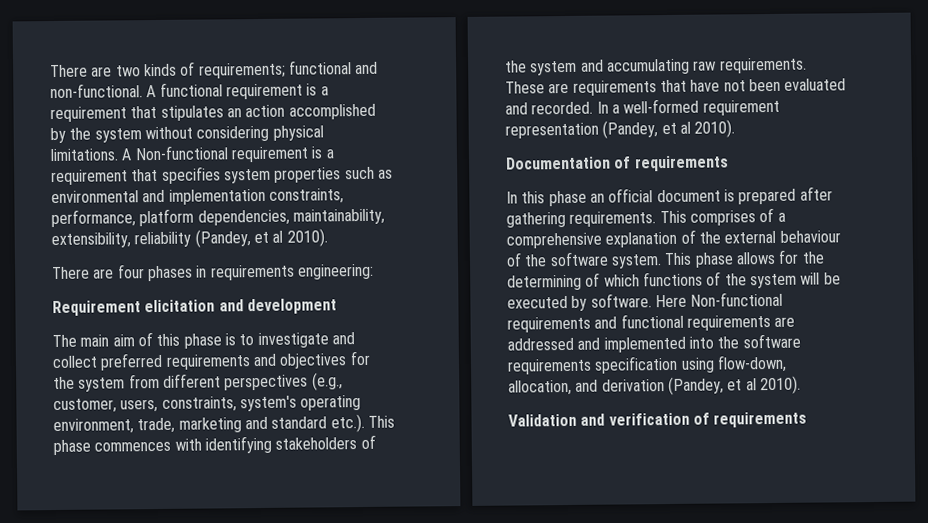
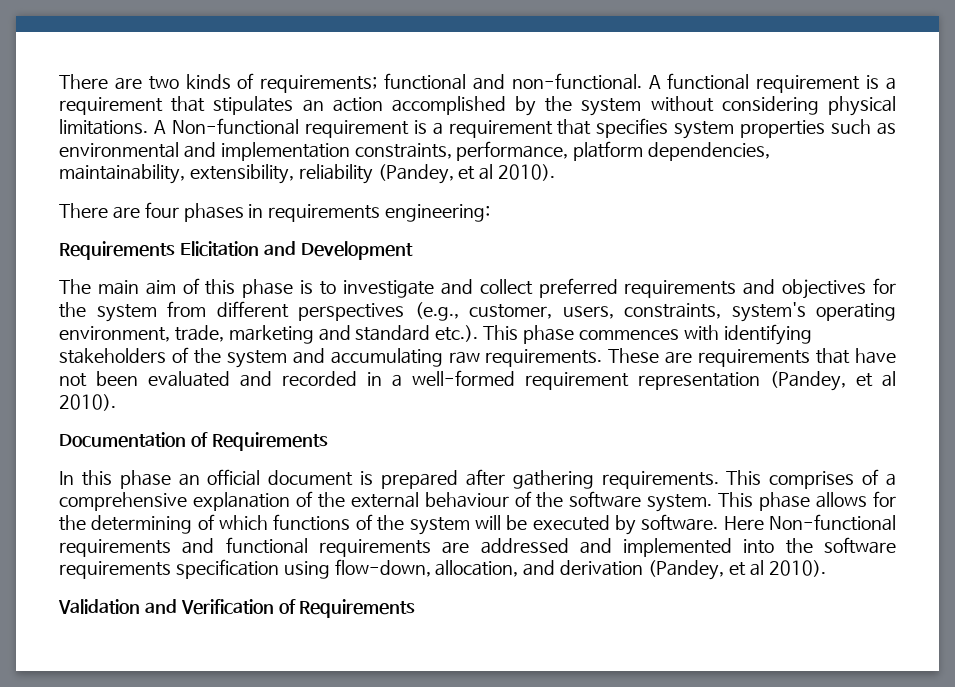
- Requirement elicitation and development
+ Requirements Elicitation and Development
- These are requirements that have not been evaluated and recorded. In a well-formed requirement representation (Pandey, et al 2010).
+ These are requirements that have not been evaluated and recorded in a well-formed requirement representation (Pandey, et al 2010).
- Documentation of requirements
+ Documentation of Requirements
- Validation and verification of requirements
+ Validation and Verification of Requirements

